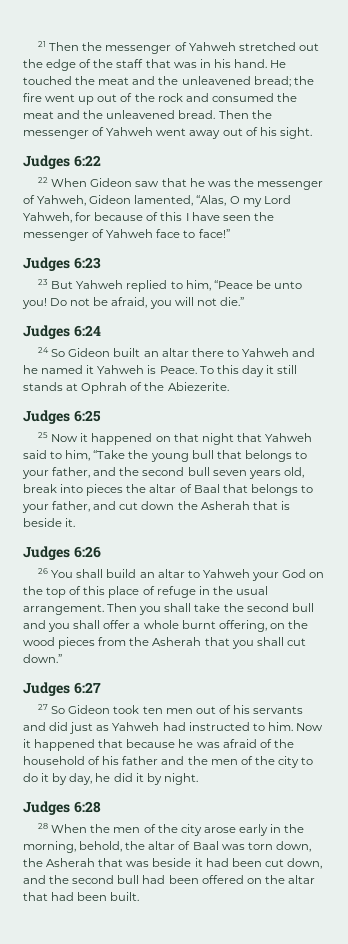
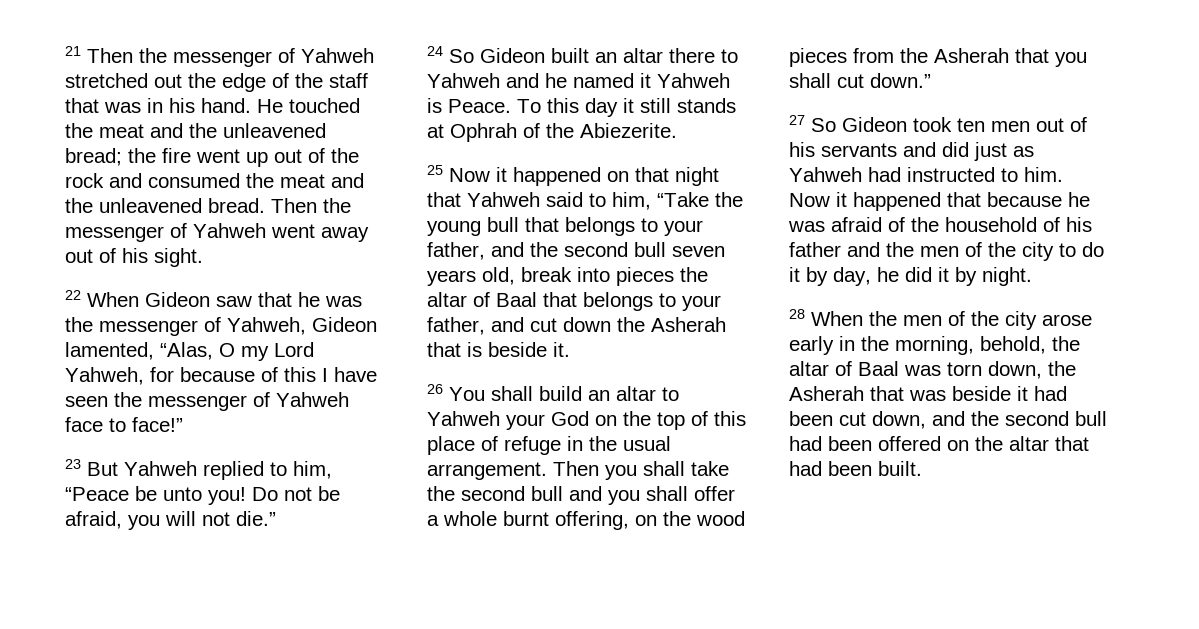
- Judges 6:22
- Judges 6:23
- Judges 6:24
- Judges 6:25
- Judges 6:26
- Judges 6:27
- Judges 6:28

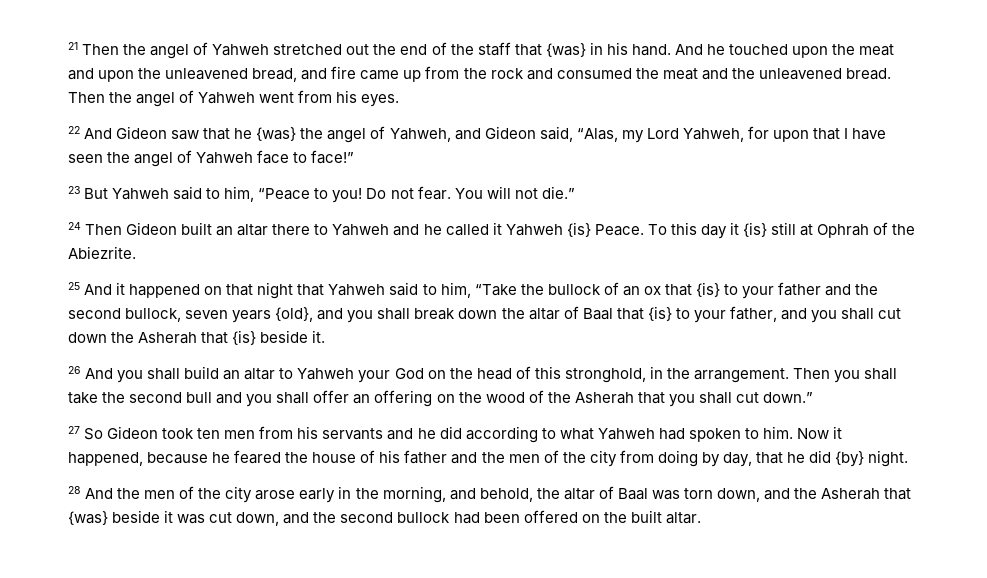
- 21 Then the messenger of Yahweh stretched out the edge of the staff that was in his hand.
+ 21 Then the angel of Yahweh stretched out the end of the staff that {was} in his hand.
- He touched the meat and the unleavened bread; the fire went up out of the rock and consumed the meat and the unleavened bread.
+ And he touched upon the meat and upon the unleavened bread, and fire came up from the rock and consumed the meat and the unleavened bread.
- Then the messenger of Yahweh went away out of his sight.
+ Then the angel of Yahweh went from his eyes.
- 22 When Gideon saw that he was the messenger of Yahweh, Gideon lamented, “Alas, O my Lord Yahweh, for because of this I have seen the messenger of Yahweh face to face!”
+ 22 And Gideon saw that he {was} the angel of Yahweh, and Gideon said, “Alas, my Lord Yahweh, for upon that I have seen the angel of Yahweh face to face!”
- 23 But Yahweh replied to him, “Peace be unto you!
+ 23 But Yahweh said to him, “Peace to you!
- Do not be afraid, you will not die.”
+ Do not fear. You will not die.”
- 24 So Gideon built an altar there to Yahweh and he named it Yahweh is Peace.
+ 24 Then Gideon built an altar there to Yahweh and he called it Yahweh {is} Peace.
- To this day it still stands at Ophrah of the Abiezerite.
+ To this day it {is} still at Ophrah of the Abiezrite.
- 25 Now it happened on that night that Yahweh said to him, “Take the young bull that belongs to your father, and the second bull seven years old, break into pieces the altar of Baal that belongs to your father, and cut down the Asherah that is beside it.
+ 25 And it happened on that night that Yahweh said to him, “Take the bullock of an ox that {is} to your father and the second bullock, seven years {old}, and you shall break down the altar of Baal that {is} to your father, and you shall cut down the Asherah that {is} beside it.
- 26 You shall build an altar to Yahweh your God on the top of this place of refuge in the usual arrangement.
+ 26 And you shall build an altar to Yahweh your God on the head of this stronghold, in the arrangement.
- Then you shall take the second bull and you shall offer a whole burnt offering, on the wood pieces from the Asherah that you shall cut down.”
+ Then you shall take the second bull and you shall offer an offering on the wood of the Asherah that you shall cut down.”
- 27 So Gideon took ten men out of his servants and did just as Yahweh had instructed to him.
+ 27 So Gideon took ten men from his servants and he did according to what Yahweh had spoken to him.
- Now it happened that because he was afraid of the household of his father and the men of the city to do it by day, he did it by night.
+ Now it happened, because he feared the house of his father and the men of the city from doing by day, that he did {by} night.
- 28 When the men of the city arose early in the morning, behold, the altar of Baal was torn down, the Asherah that was beside it had been cut down, and the second bull had been offered on the altar that had been built.
+ 28 And the men of the city arose early in the morning, and behold, the altar of Baal was torn down, and the Asherah that {was} beside it was cut down, and the second bullock had been offered on the built altar.

